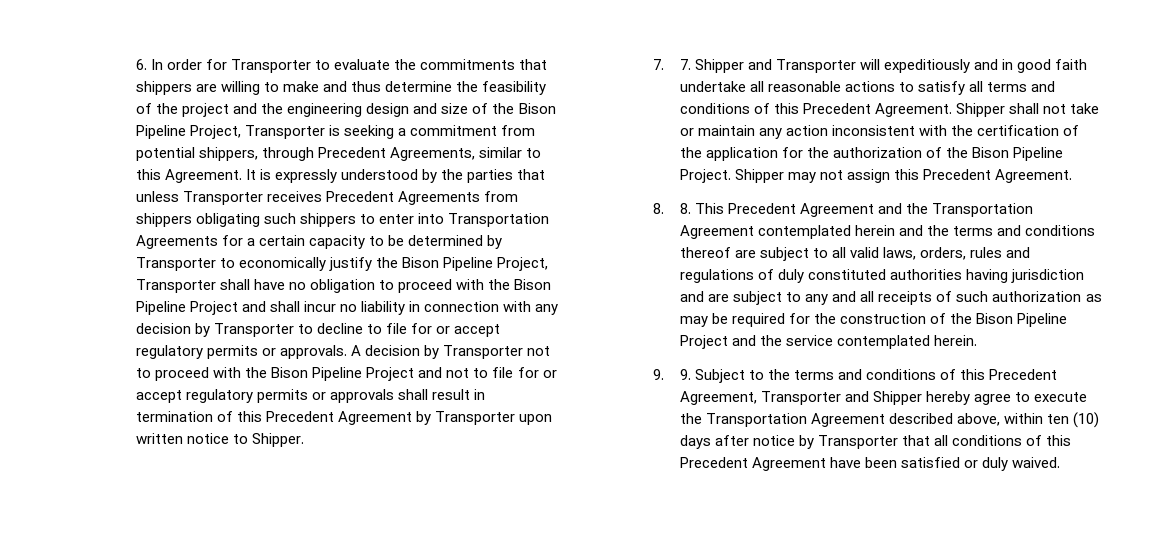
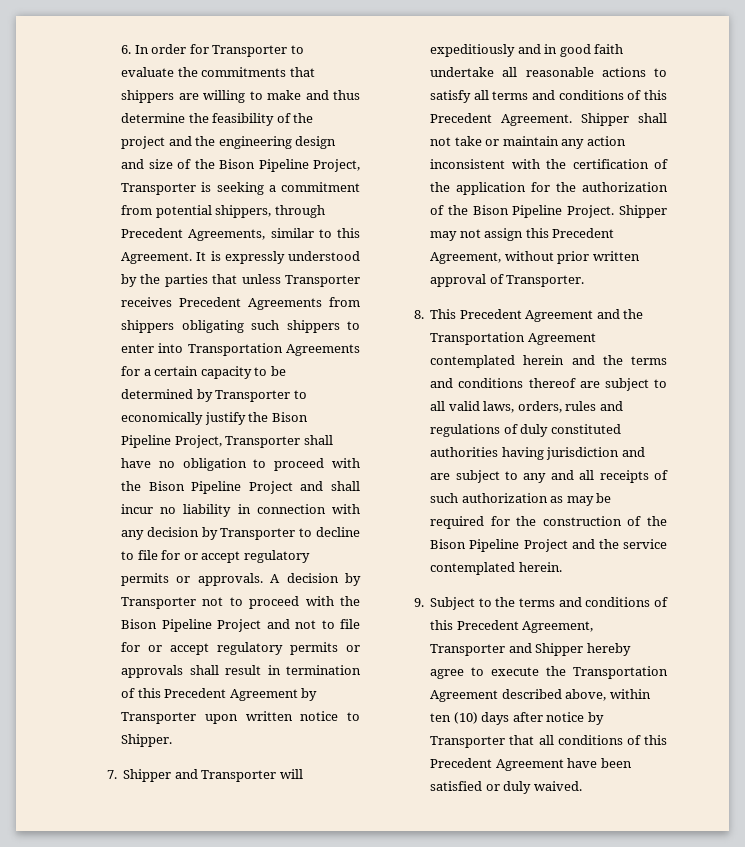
- 7. 7. Shipper and Transporter will expeditiously and in good faith undertake all reasonable actions to satisfy all terms and conditions of this Precedent Agreement.
+ 7. Shipper and Transporter will expeditiously and in good faith undertake all reasonable actions to satisfy all terms and conditions of this Precedent Agreement.
- Shipper may not assign this Precedent Agreement.
- 8. 8. This Precedent Agreement and the Transportation Agreement contemplated herein and the terms and conditions thereof are subject to all valid laws, orders, rules and regulations of duly constituted authorities having jurisdiction and are subject to any and all receipts of such authorization as may be required for the construction of the Bison Pipeline Project and the service contemplated herein.
+ Shipper may not assign this Precedent Agreement, without prior written approval of Transporter.
+ 8. This Precedent Agreement and the Transportation Agreement contemplated herein and the terms and conditions thereof are subject to all valid laws, orders, rules and regulations of duly constituted authorities having jurisdiction and are subject to any and all receipts of such authorization as may be required for the construction of the Bison Pipeline Project and the service contemplated herein.
- 9. 9. Subject to the terms and conditions of this Precedent Agreement, Transporter and Shipper hereby agree to execute the Transportation Agreement described above, within ten (10) days after notice by Transporter that all conditions of this Precedent Agreement have been satisfied or duly waived.
+ 9. Subject to the terms and conditions of this Precedent Agreement, Transporter and Shipper hereby agree to execute the Transportation Agreement described above, within ten (10) days after notice by Transporter that all conditions of this Precedent Agreement have been satisfied or duly waived.

